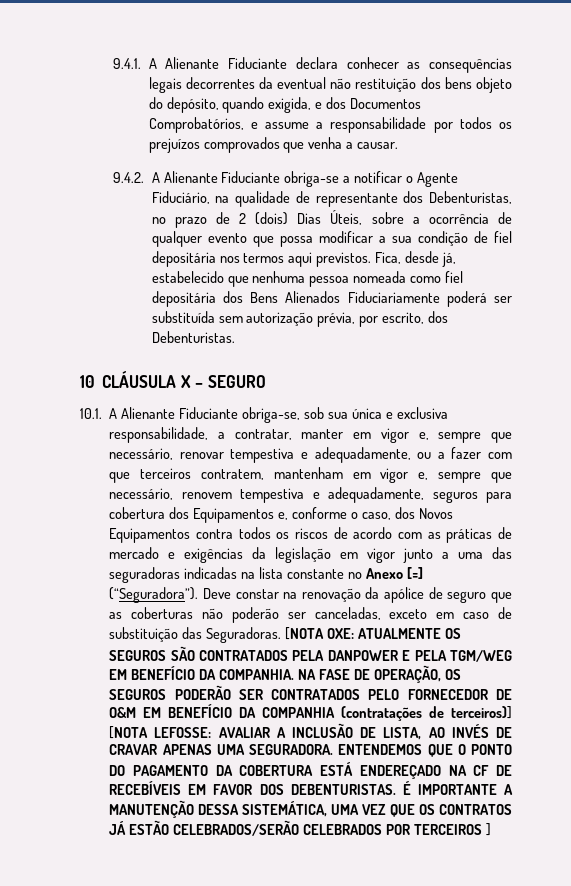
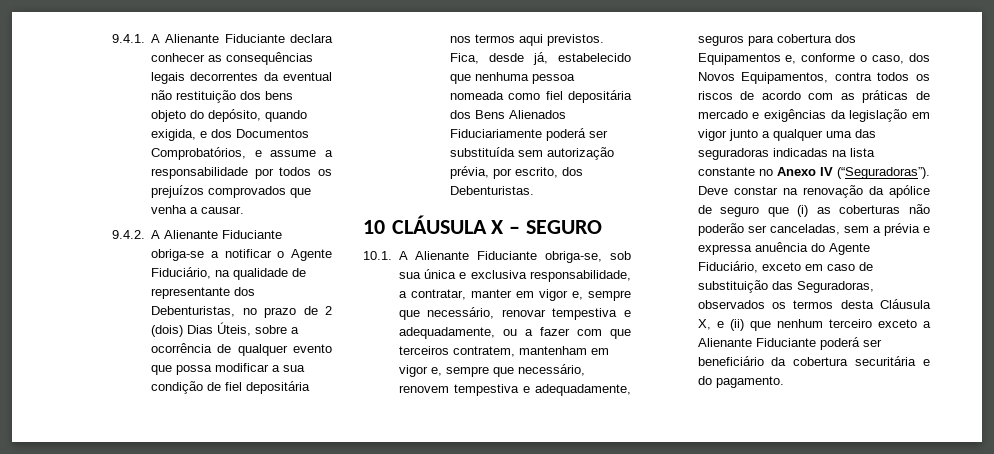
- 10.1. A Alienante Fiduciante obriga-se, sob sua única e exclusiva responsabilidade, a contratar, manter em vigor e, sempre que necessário, renovar tempestiva e adequadamente, ou a fazer com que terceiros contratem, mantenham em vigor e, sempre que necessário, renovem tempestiva e adequadamente, seguros para cobertura dos Equipamentos e, conforme o caso, dos Novos Equipamentos contra todos os riscos de acordo com as práticas de mercado e exigências da legislação em vigor junto a uma das seguradoras indicadas na lista constante no Anexo [=] (“Seguradora”).
+ 10.1. A Alienante Fiduciante obriga-se, sob sua única e exclusiva responsabilidade, a contratar, manter em vigor e, sempre que necessário, renovar tempestiva e adequadamente, ou a fazer com que terceiros contratem, mantenham em vigor e, sempre que necessário, renovem tempestiva e adequadamente, seguros para cobertura dos Equipamentos e, conforme o caso, dos Novos Equipamentos, contra todos os riscos de acordo com as práticas de mercado e exigências da legislação em vigor junto a qualquer uma das seguradoras indicadas na lista constante no Anexo IV (“Seguradoras”).
- Deve constar na renovação da apólice de seguro que as coberturas não poderão ser canceladas, exceto em caso de substituição das Seguradoras. [NOTA OXE: ATUALMENTE OS SEGUROS SÃO CONTRATADOS PELA DANPOWER E PELA TGM/WEG EM BENEFÍCIO DA COMPANHIA. NA FASE DE OPERAÇÃO, OS SEGUROS PODERÃO SER CONTRATADOS PELO FORNECEDOR DE O&M EM BENEFÍCIO DA COMPANHIA (contratações de terceiros)] [NOTA LEFOSSE: AVALIAR A INCLUSÃO DE LISTA, AO INVÉS DE CRAVAR APENAS UMA SEGURADORA. ENTENDEMOS QUE O PONTO DO PAGAMENTO DA COBERTURA ESTÁ ENDEREÇADO NA CF DE RECEBÍVEIS EM FAVOR DOS DEBENTURISTAS. É IMPORTANTE A MANUTENÇÃO DESSA SISTEMÁTICA, UMA VEZ QUE OS CONTRATOS JÁ ESTÃO CELEBRADOS/SERÃO CELEBRADOS POR TERCEIROS ]
+ Deve constar na renovação da apólice de seguro que (i) as coberturas não poderão ser canceladas, sem a prévia e expressa anuência do Agente Fiduciário, exceto em caso de substituição das Seguradoras, observados os termos desta Cláusula X, e (ii) que nenhum terceiro exceto a Alienante Fiduciante poderá ser beneficiário da cobertura securitária e do pagamento.

